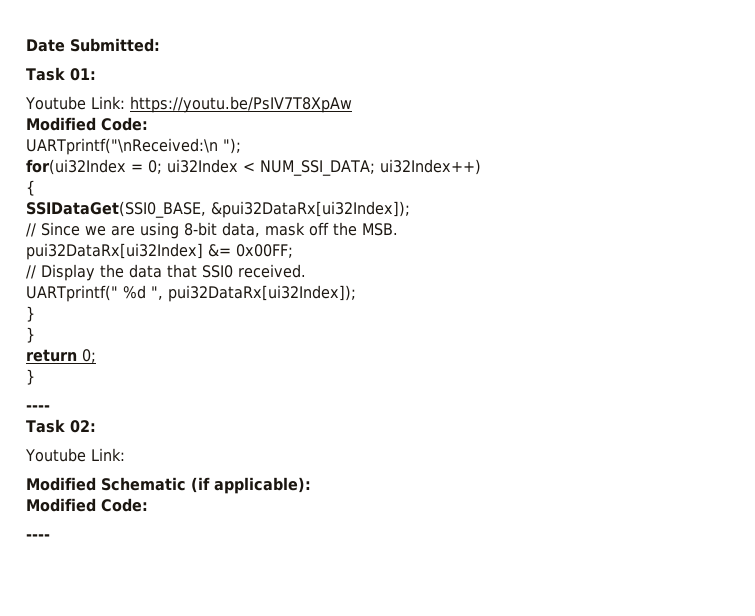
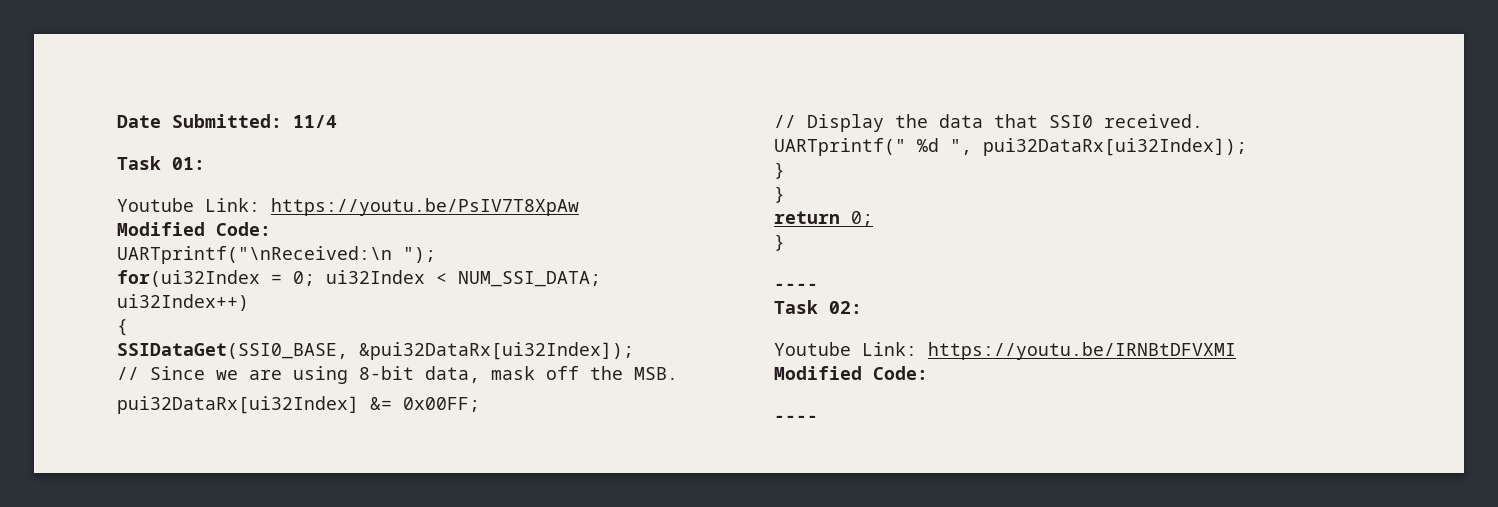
- Date Submitted:
+ Date Submitted: 11/4
  Task 02:
- Youtube Link:
- Modified Schematic (if applicable):
+ Youtube Link: https://youtu.be/IRNBtDFVXMI

